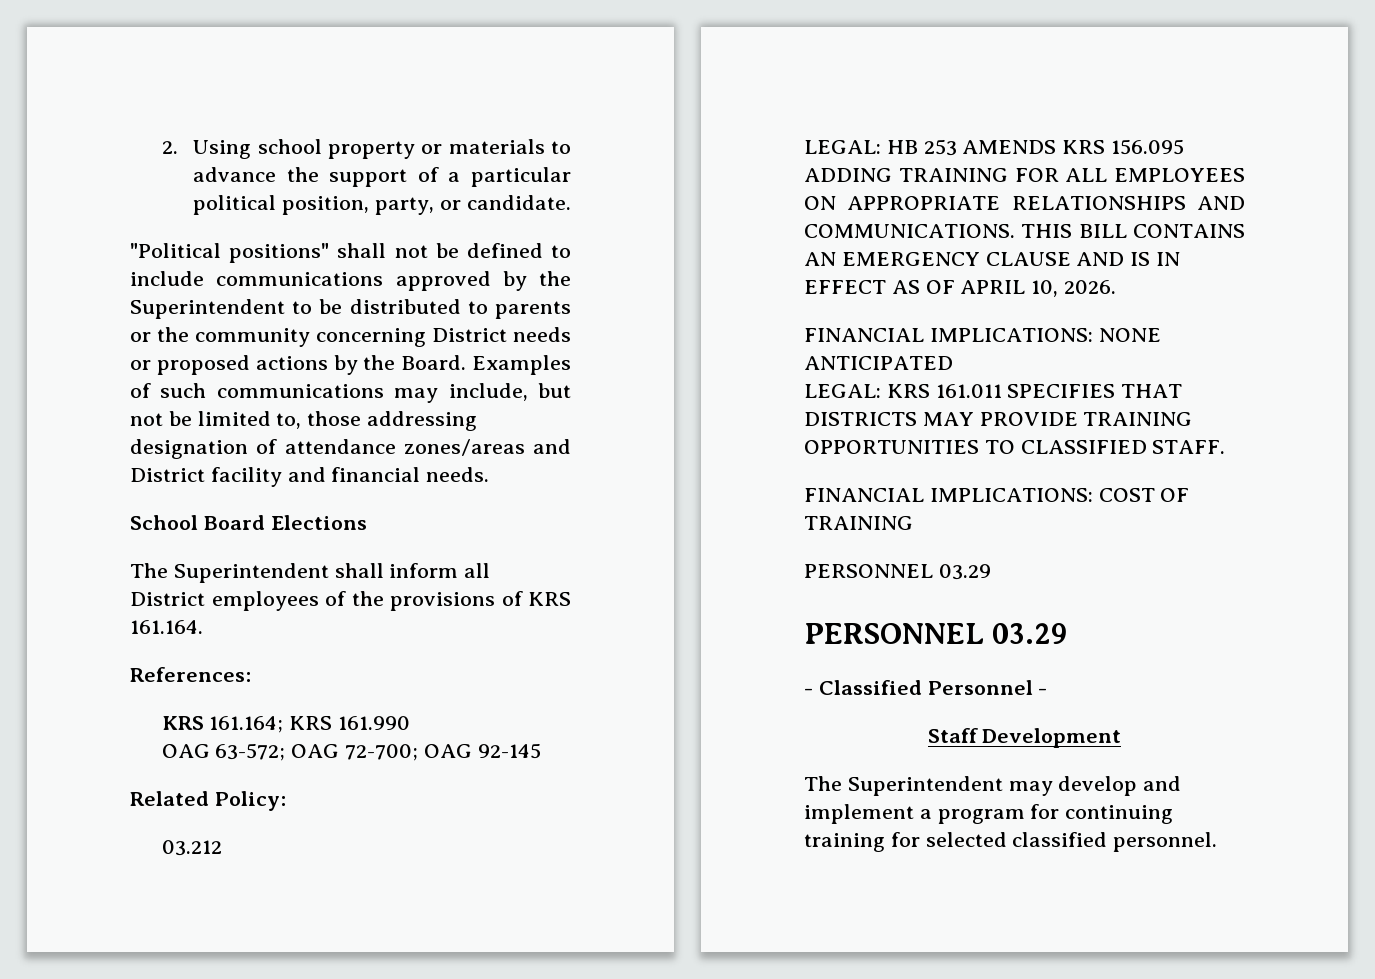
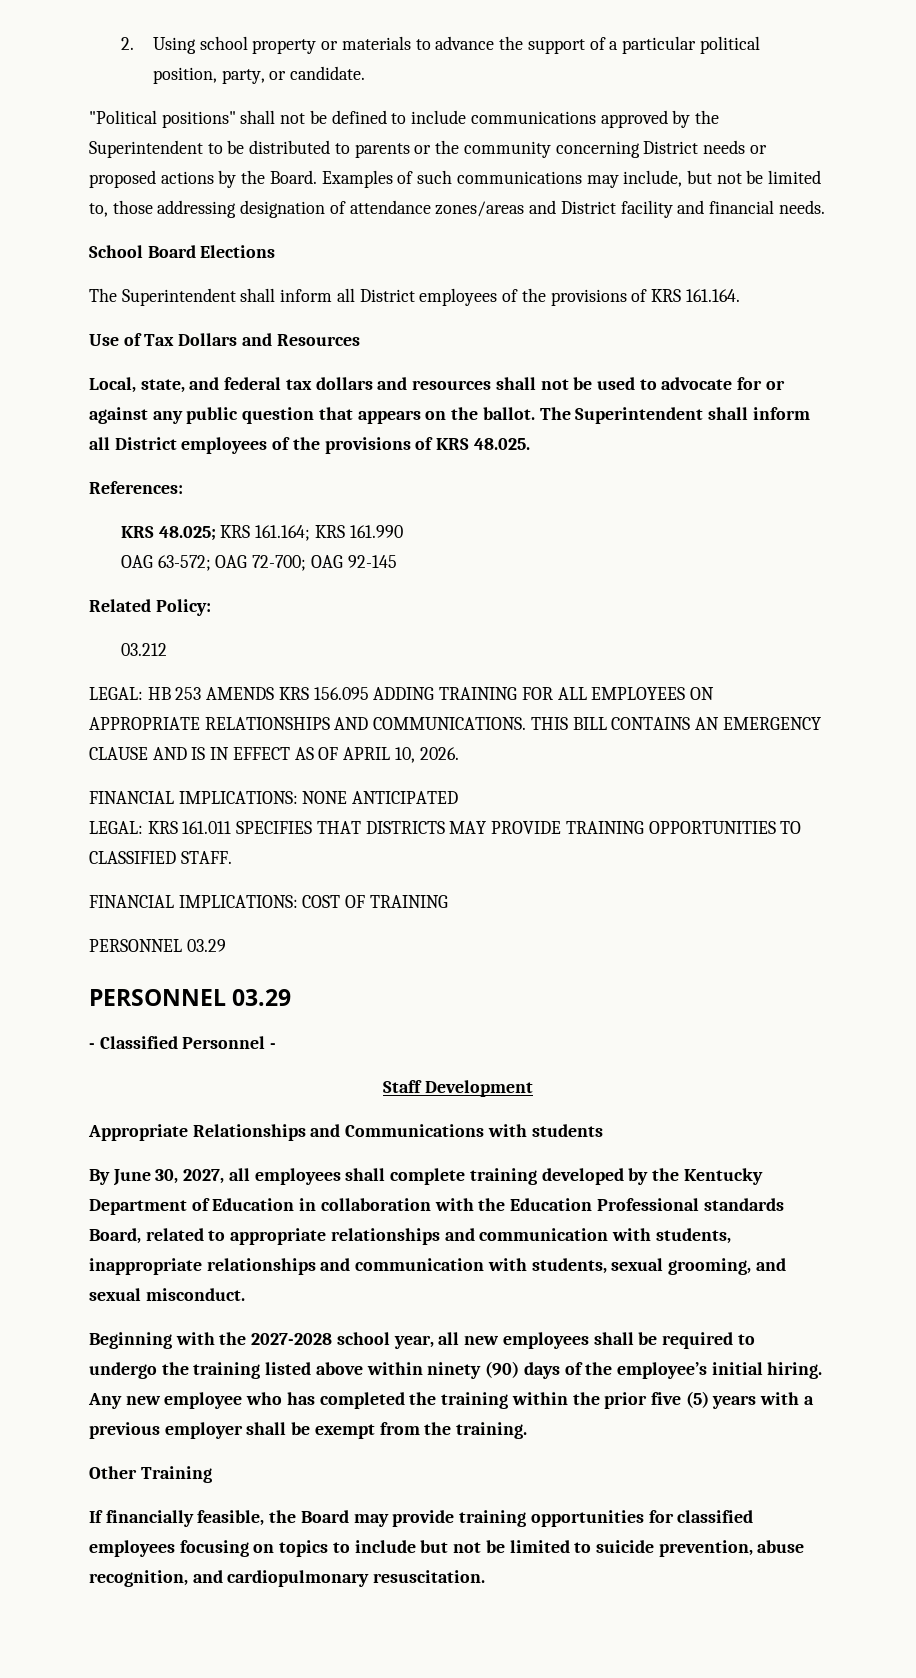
+ Use of Tax Dollars and Resources
+ Local, state, and federal tax dollars and resources shall not be used to advocate for or against any public question that appears on the ballot. The Superintendent shall inform all District employees of the provisions of KRS 48.025.
- KRS 161.164; KRS 161.990
+ KRS 48.025; KRS 161.164; KRS 161.990
- The Superintendent may develop and implement a program for continuing training for selected classified personnel.
+ Appropriate Relationships and Communications with students
+ By June 30, 2027, all employees shall complete training developed by the Kentucky Department of Education in collaboration with the Education Professional standards Board, related to appropriate relationships and communication with students, inappropriate relationships and communication with students, sexual grooming, and sexual misconduct.
+ Beginning with the 2027-2028 school year, all new employees shall be required to undergo the training listed above within ninety (90) days of the employee’s initial hiring. Any new employee who has completed the training within the prior five (5) years with a previous employer shall be exempt from the training.
+ Other Training
+ If financially feasible, the Board may provide training opportunities for classified employees focusing on topics to include but not be limited to suicide prevention, abuse recognition, and cardiopulmonary resuscitation.

